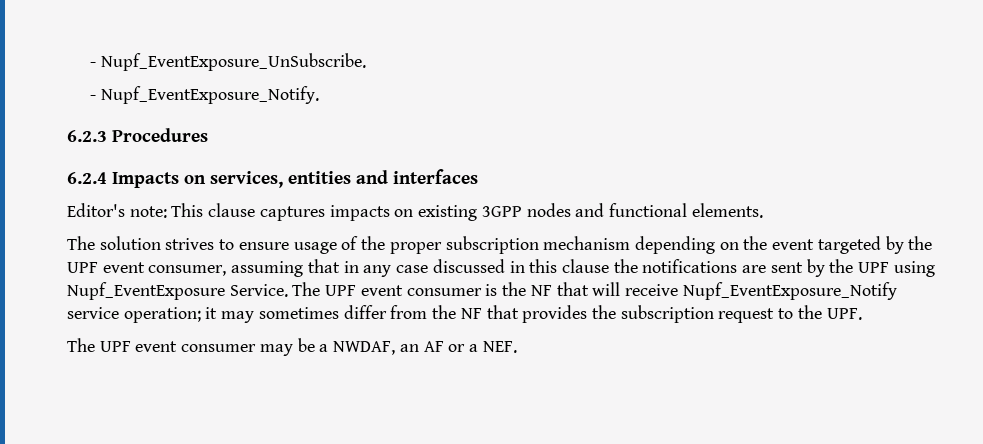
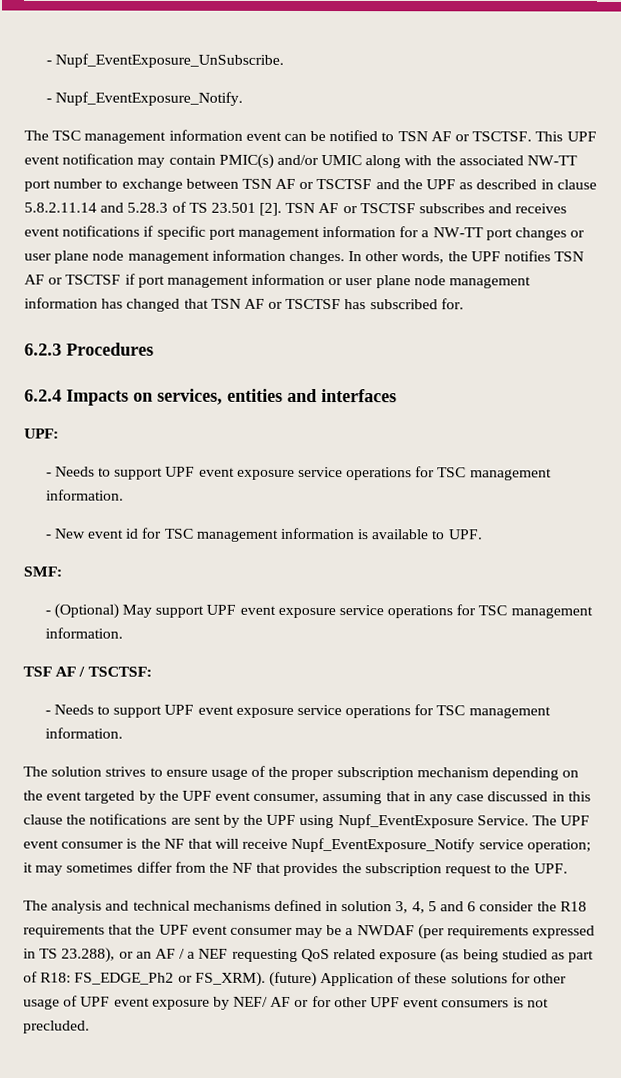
+ The TSC management information event can be notified to TSN AF or TSCTSF. This UPF event notification may contain PMIC(s) and/or UMIC along with the associated NW-TT port number to exchange between TSN AF or TSCTSF and the UPF as described in clause 5.8.2.11.14 and 5.28.3 of TS 23.501 [2]. TSN AF or TSCTSF subscribes and receives event notifications if specific port management information for a NW-TT port changes or user plane node management information changes. In other words, the UPF notifies TSN AF or TSCTSF if port management information or user plane node management information has changed that TSN AF or TSCTSF has subscribed for.
- Editor's note: This clause captures impacts on existing 3GPP nodes and functional elements.
+ UPF:
+ - Needs to support UPF event exposure service operations for TSC management information.
+ - New event id for TSC management information is available to UPF.
+ SMF:
+ - (Optional) May support UPF event exposure service operations for TSC management information.
+ TSF AF / TSCTSF:
+ - Needs to support UPF event exposure service operations for TSC management information.
- The UPF event consumer may be a NWDAF, an AF or a NEF.
+ The analysis and technical mechanisms defined in solution 3, 4, 5 and 6 consider the R18 requirements that the UPF event consumer may be a NWDAF (per requirements expressed in TS 23.288), or an AF / a NEF requesting QoS related exposure (as being studied as part of R18: FS_EDGE_Ph2 or FS_XRM). (future) Application of these solutions for other usage of UPF event exposure by NEF/ AF or for other UPF event consumers is not precluded.

